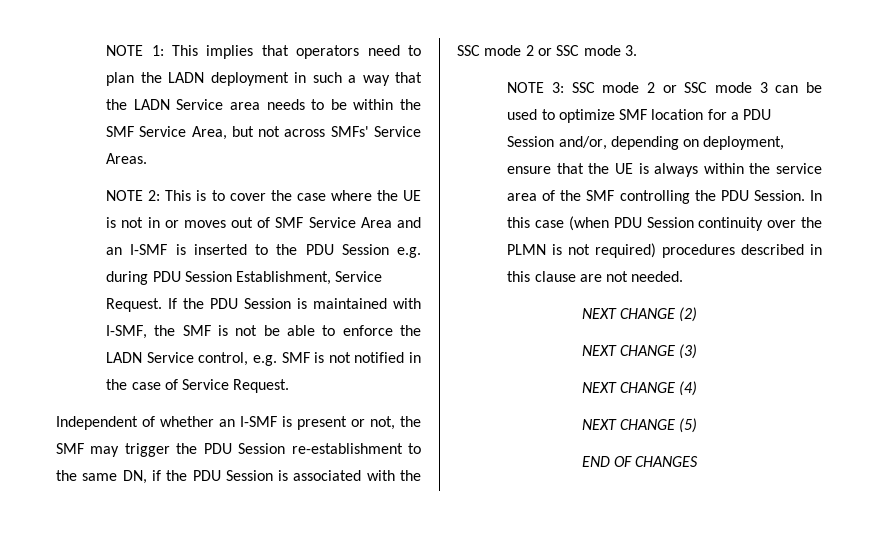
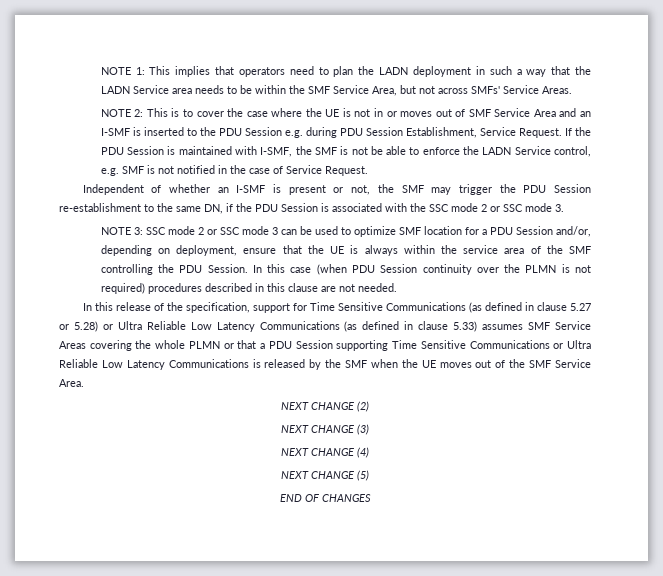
+ In this release of the specification, support for Time Sensitive Communications (as defined in clause 5.27 or 5.28) or Ultra Reliable Low Latency Communications (as defined in clause 5.33) assumes SMF Service Areas covering the whole PLMN or that a PDU Session supporting Time Sensitive Communications or Ultra Reliable Low Latency Communications is released by the SMF when the UE moves out of the SMF Service Area.

